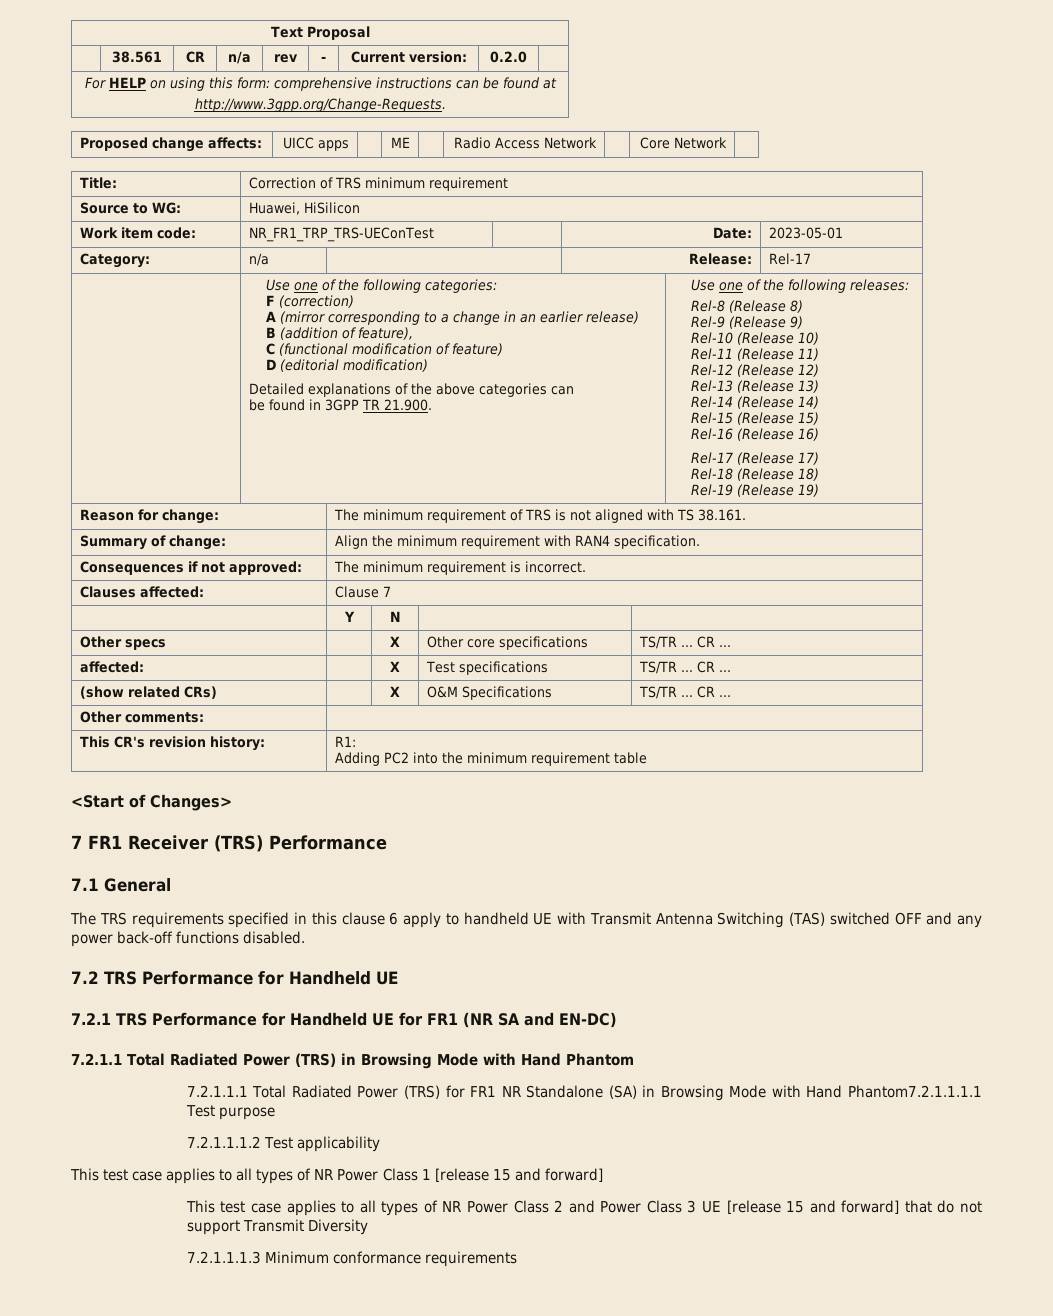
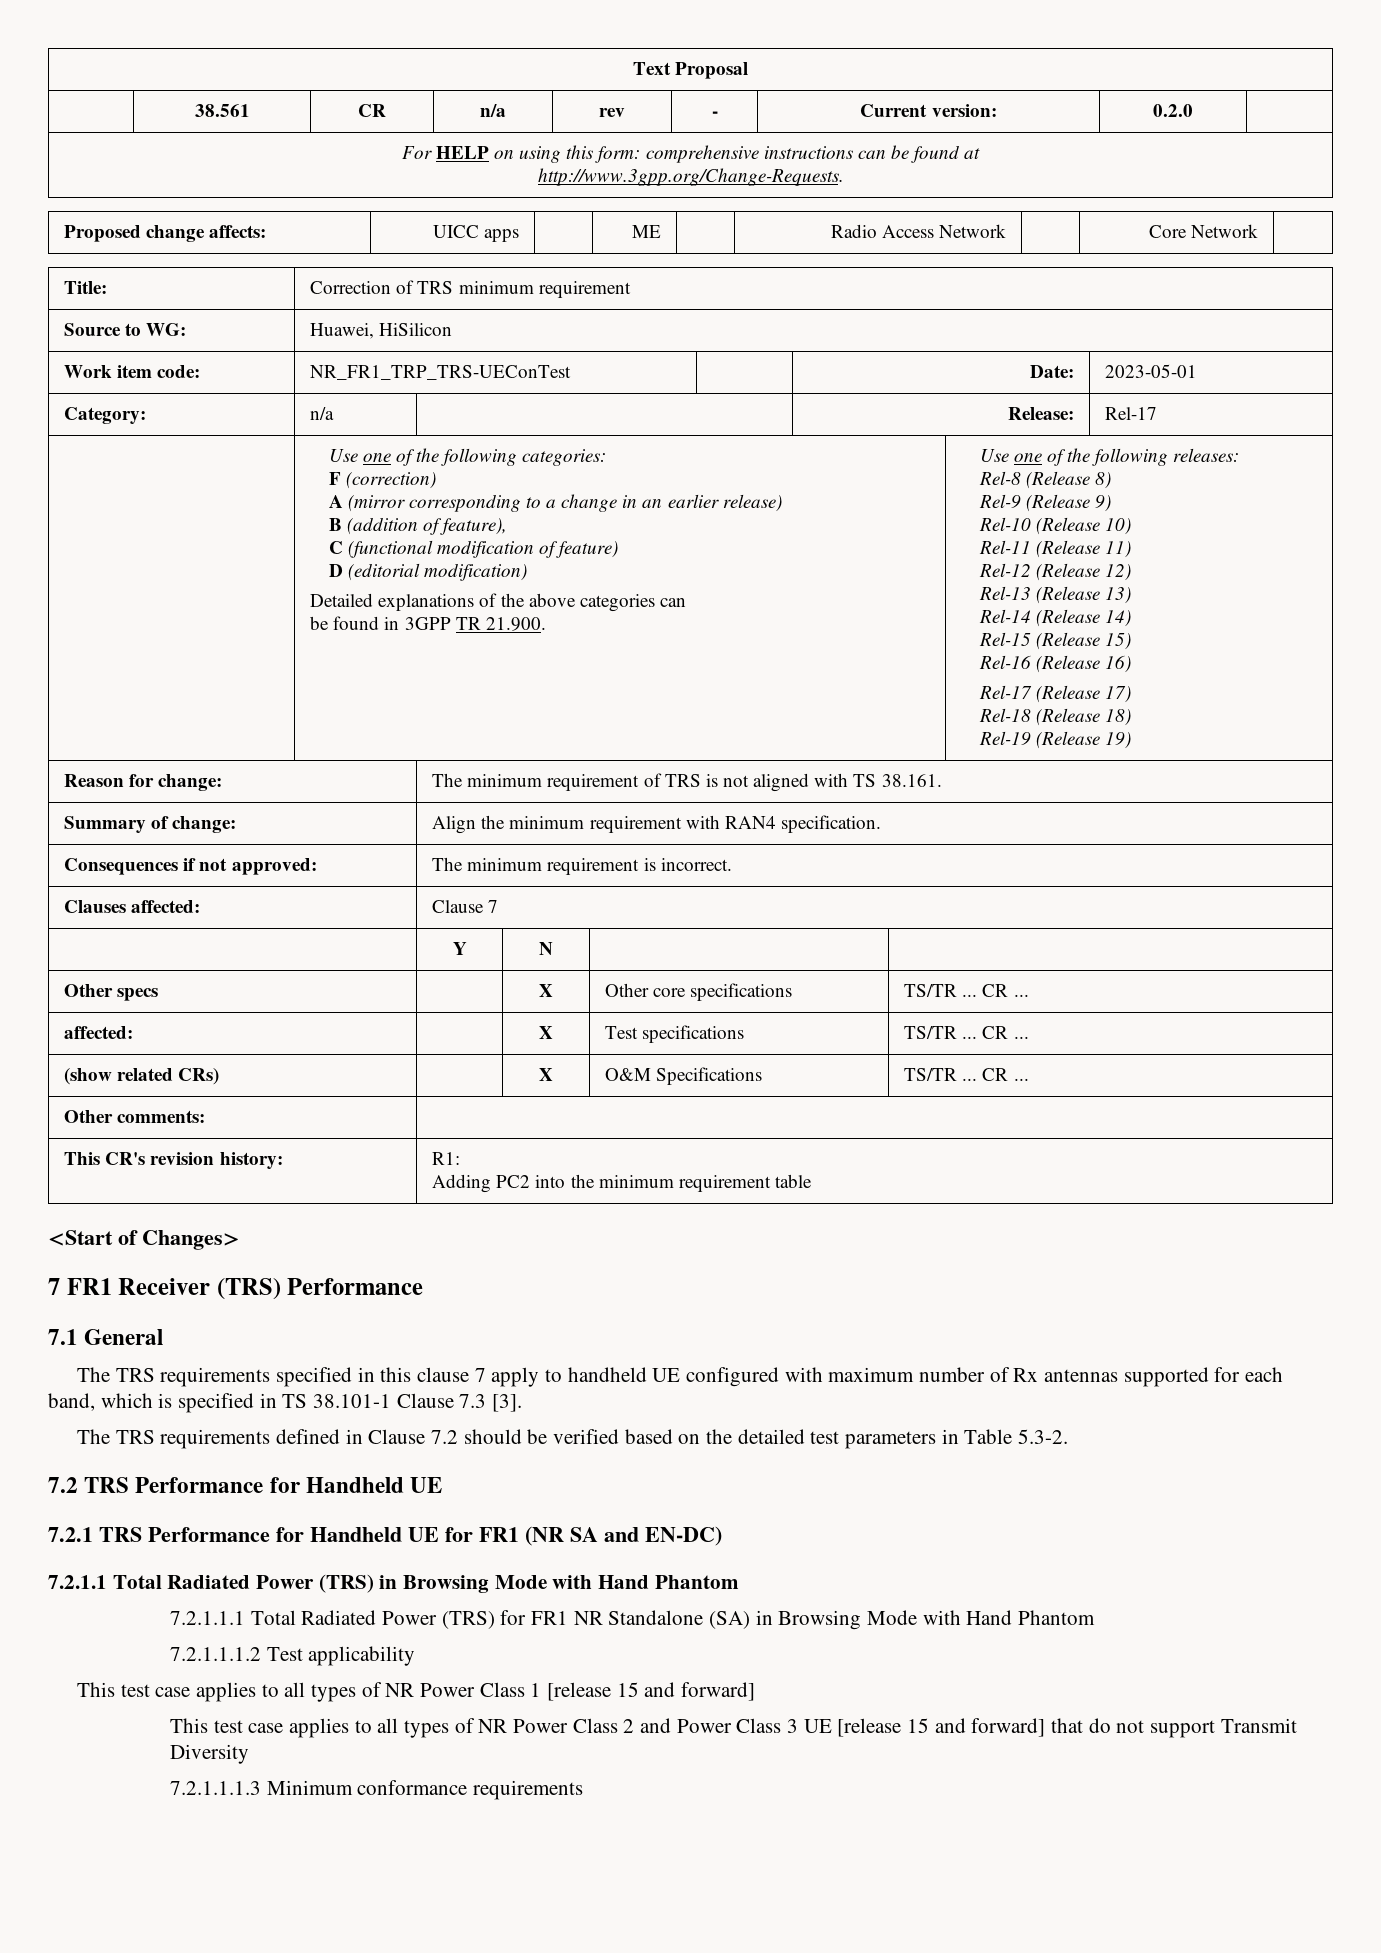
- The TRS requirements specified in this clause 6 apply to handheld UE with Transmit Antenna Switching (TAS) switched OFF and any power back-off functions disabled.
+ The TRS requirements specified in this clause 7 apply to handheld UE configured with maximum number of Rx antennas supported for each band, which is specified in TS 38.101-1 Clause 7.3 [3].
+ The TRS requirements defined in Clause 7.2 should be verified based on the detailed test parameters in Table 5.3-2.
- 7.2.1.1.1 Total Radiated Power (TRS) for FR1 NR Standalone (SA) in Browsing Mode with Hand Phantom7.2.1.1.1.1 Test purpose
+ 7.2.1.1.1 Total Radiated Power (TRS) for FR1 NR Standalone (SA) in Browsing Mode with Hand Phantom

